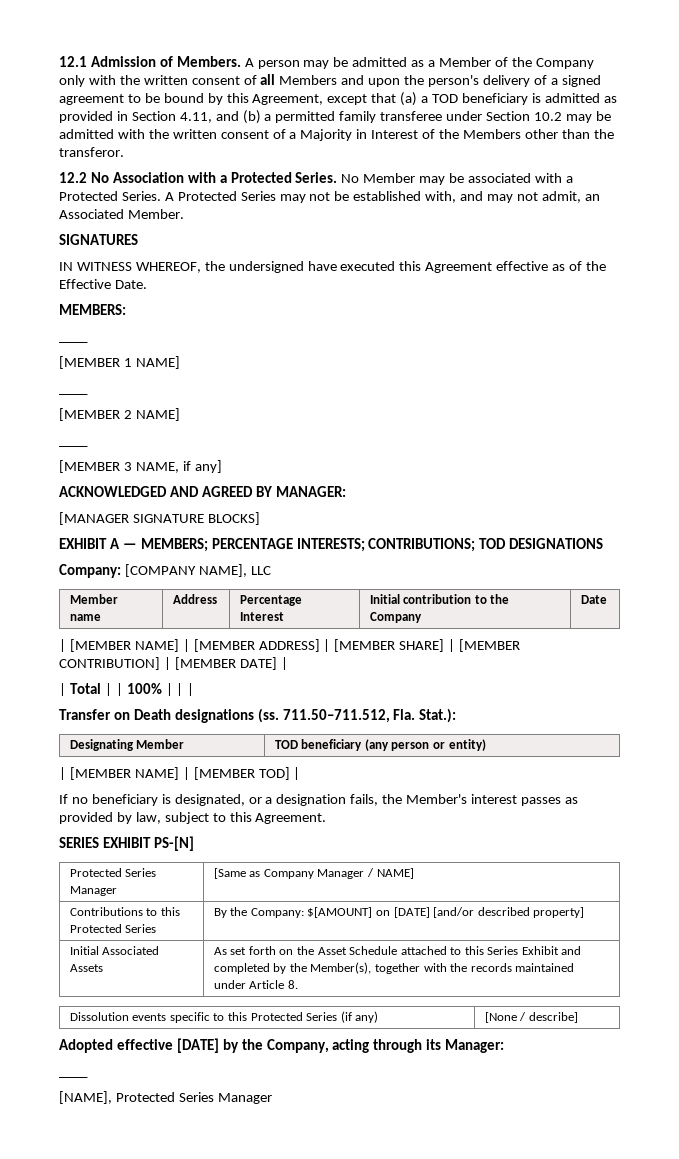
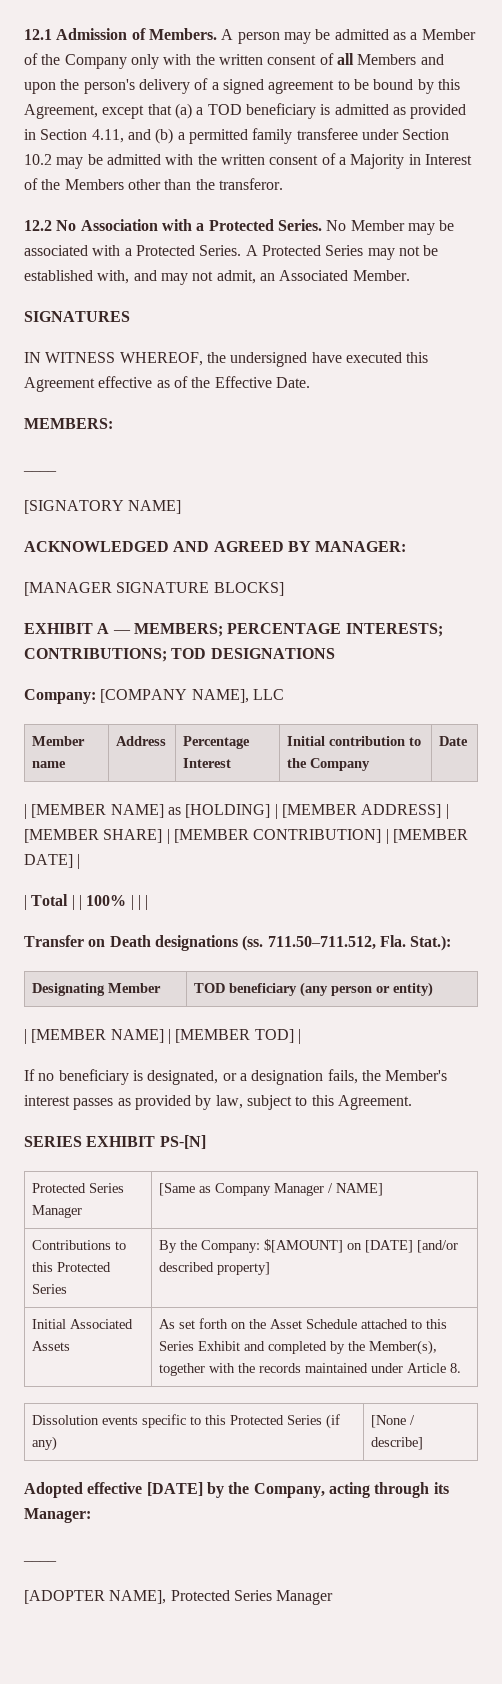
- [MEMBER 1 NAME]
- ____
- [MEMBER 2 NAME]
- ____
- [MEMBER 3 NAME, if any]
+ [SIGNATORY NAME]
- | [MEMBER NAME] | [MEMBER ADDRESS] | [MEMBER SHARE] | [MEMBER CONTRIBUTION] | [MEMBER DATE] |
+ | [MEMBER NAME] as [HOLDING] | [MEMBER ADDRESS] | [MEMBER SHARE] | [MEMBER CONTRIBUTION] | [MEMBER DATE] |
- [NAME], Protected Series Manager
+ [ADOPTER NAME], Protected Series Manager

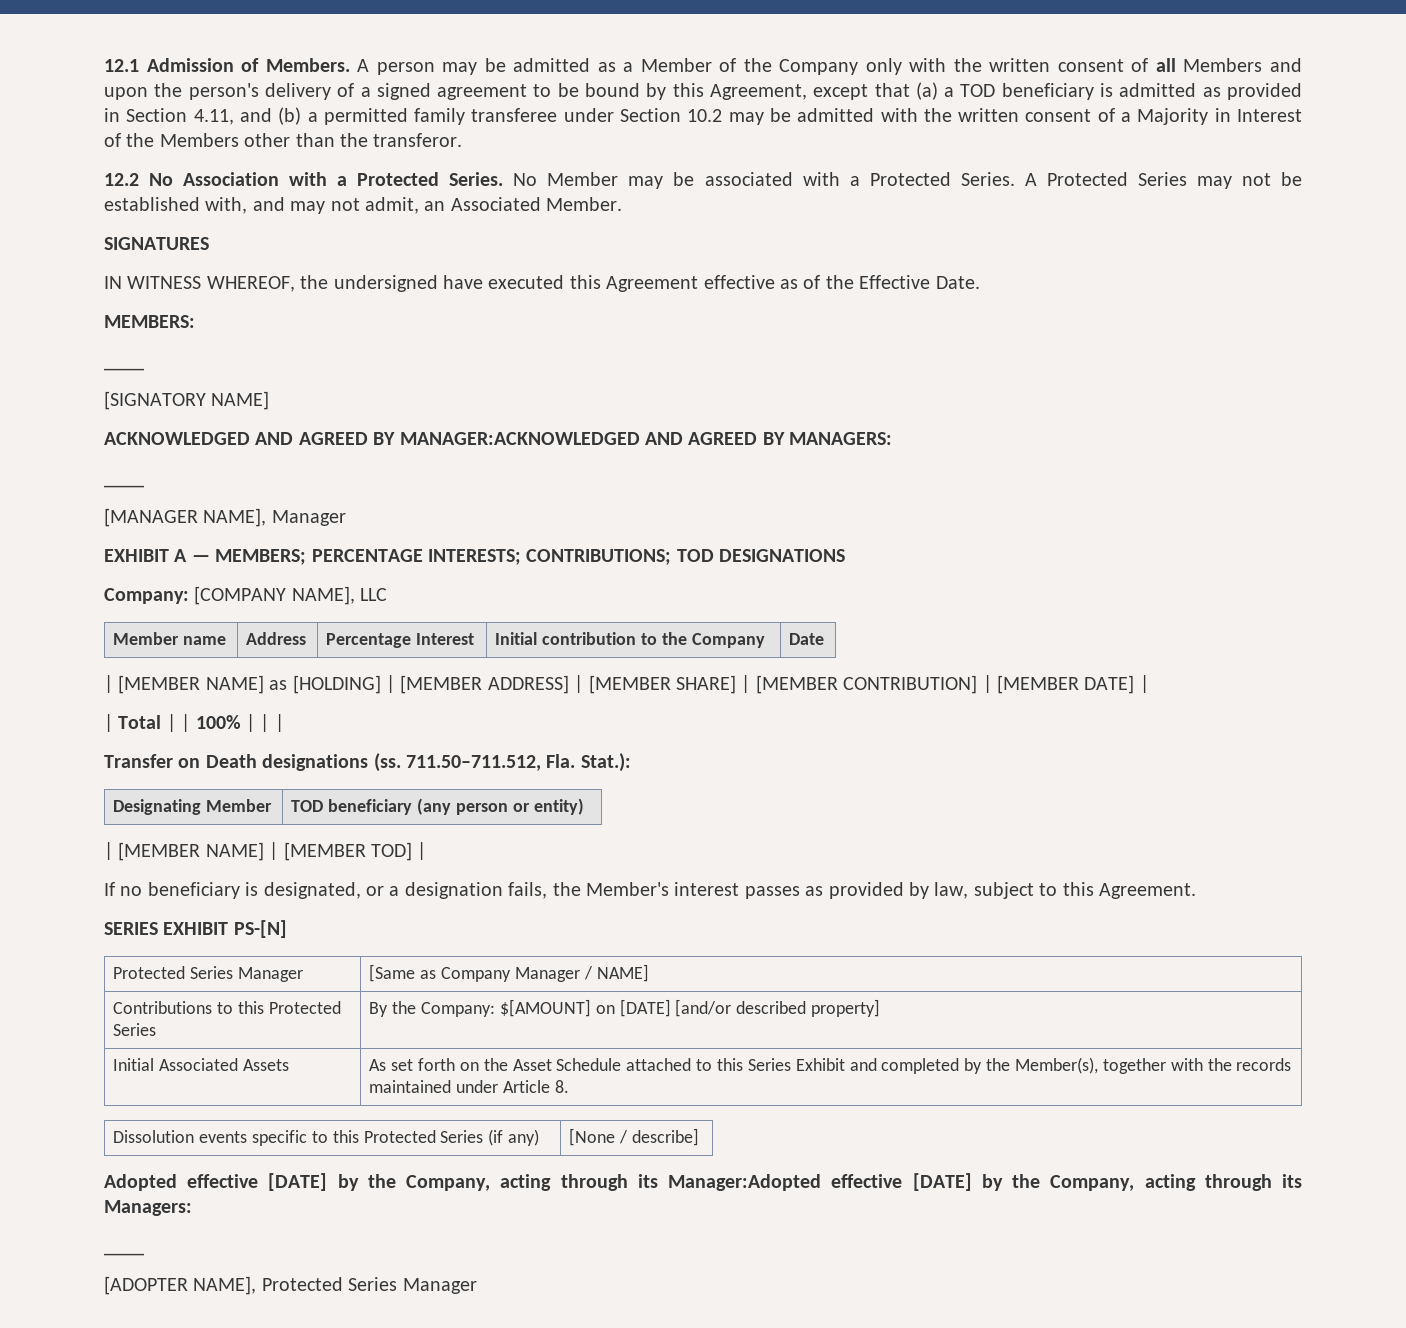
- ACKNOWLEDGED AND AGREED BY MANAGER:
+ ACKNOWLEDGED AND AGREED BY MANAGER:ACKNOWLEDGED AND AGREED BY MANAGERS:
+ ____
- [MANAGER SIGNATURE BLOCKS]
+ [MANAGER NAME], Manager
- Adopted effective [DATE] by the Company, acting through its Manager:
+ Adopted effective [DATE] by the Company, acting through its Manager:Adopted effective [DATE] by the Company, acting through its Managers:

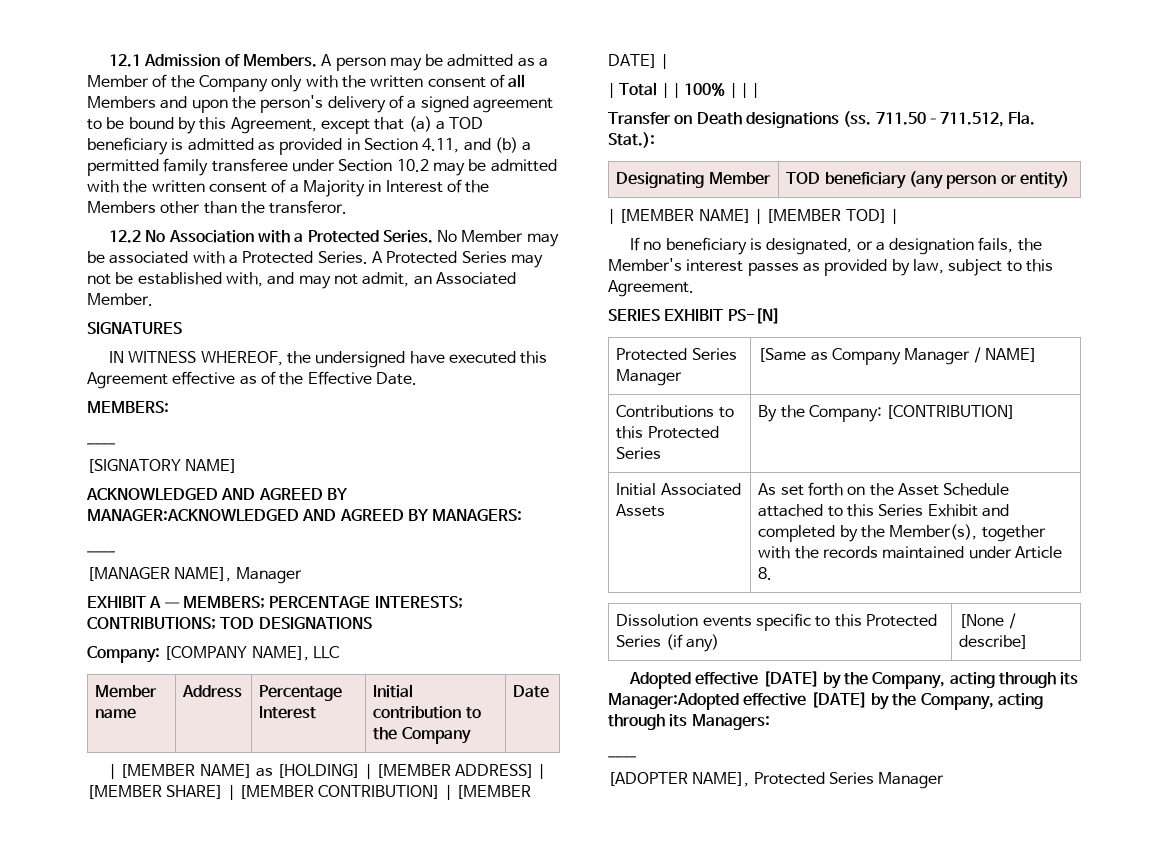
- Contributions to this Protected Series | By the Company: $[AMOUNT] on [DATE] [and/or described property]
+ Contributions to this Protected Series | By the Company: [CONTRIBUTION]

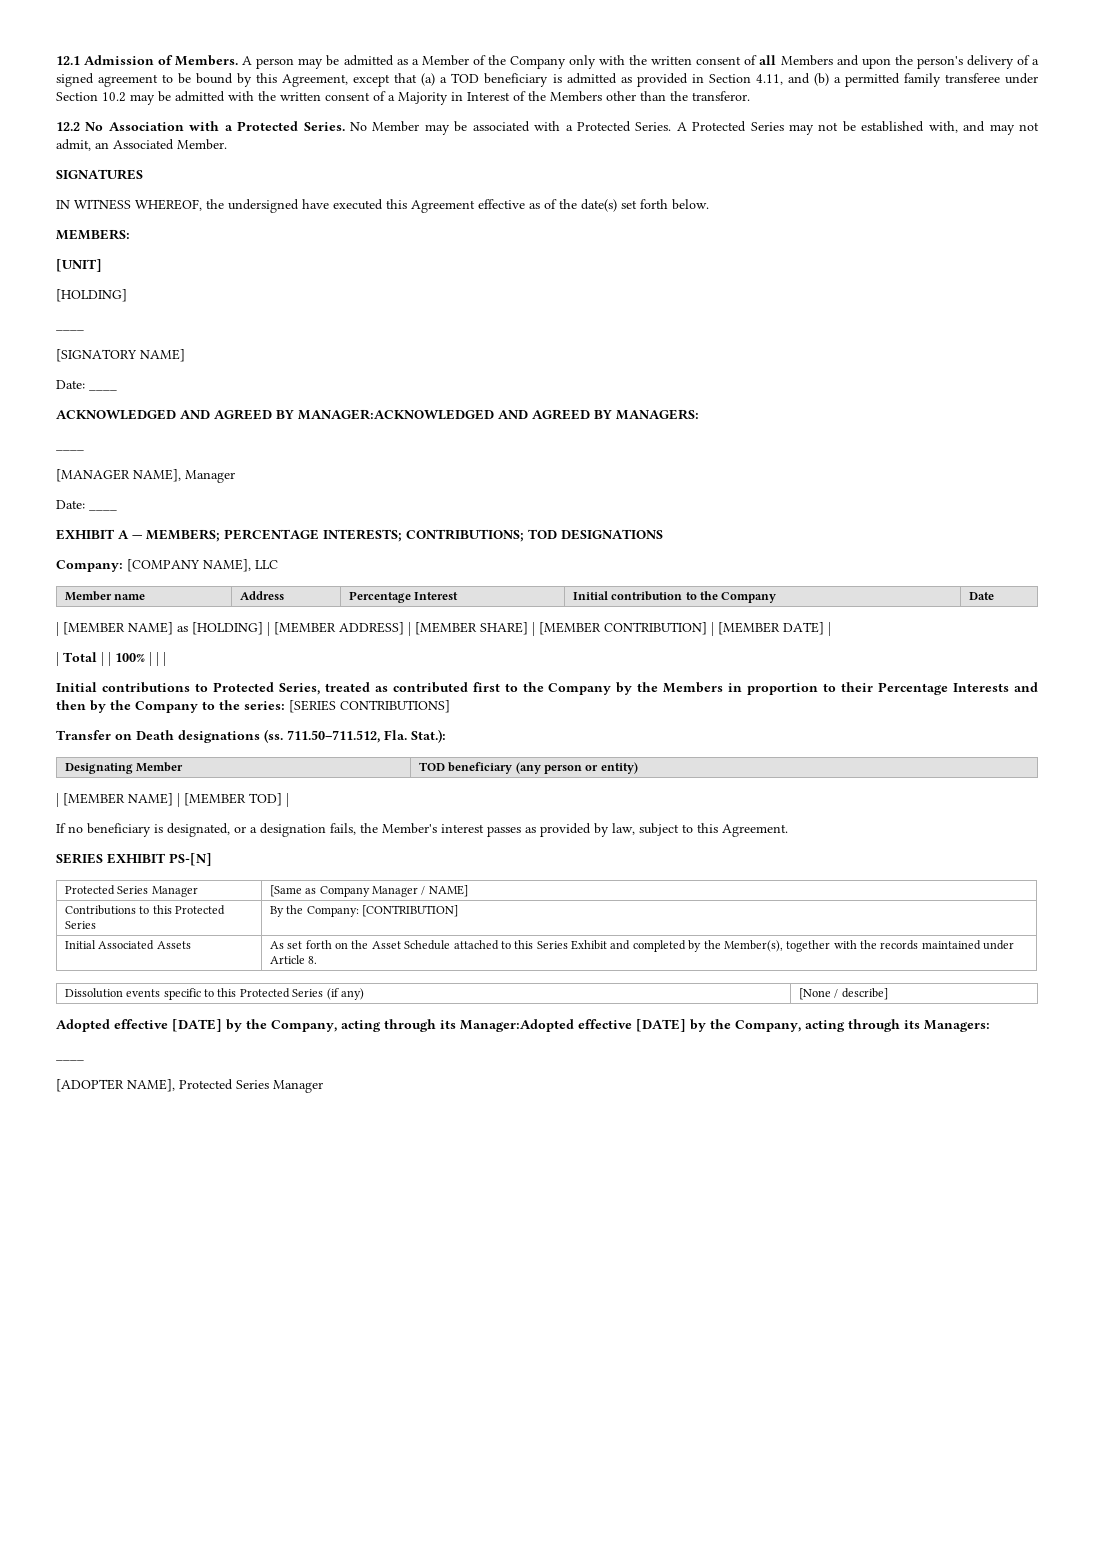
- IN WITNESS WHEREOF, the undersigned have executed this Agreement effective as of the Effective Date.
+ IN WITNESS WHEREOF, the undersigned have executed this Agreement effective as of the date(s) set forth below.
+ [UNIT]
+ [HOLDING]
  [SIGNATORY NAME]
+ Date: ____
  [MANAGER NAME], Manager
+ Date: ____
+ Initial contributions to Protected Series, treated as contributed first to the Company by the Members in proportion to their Percentage Interests and then by the Company to the series: [SERIES CONTRIBUTIONS]

